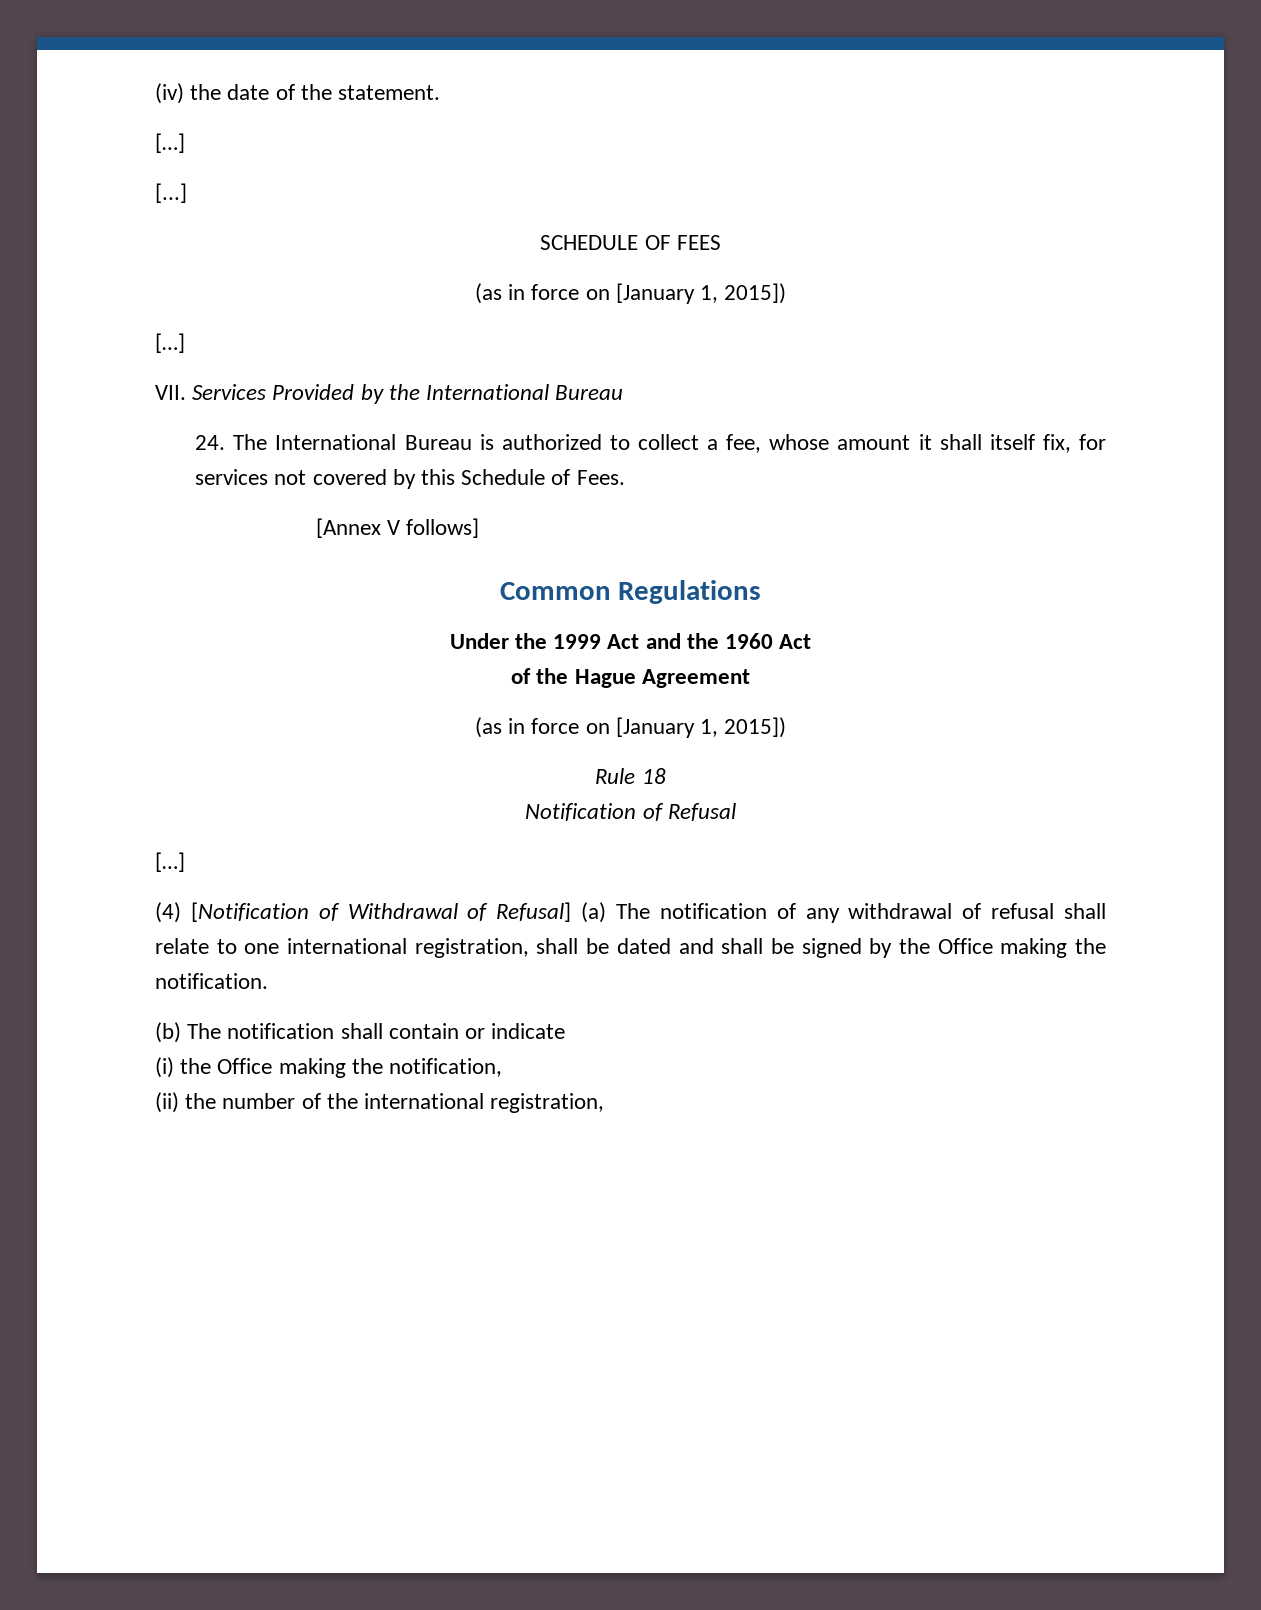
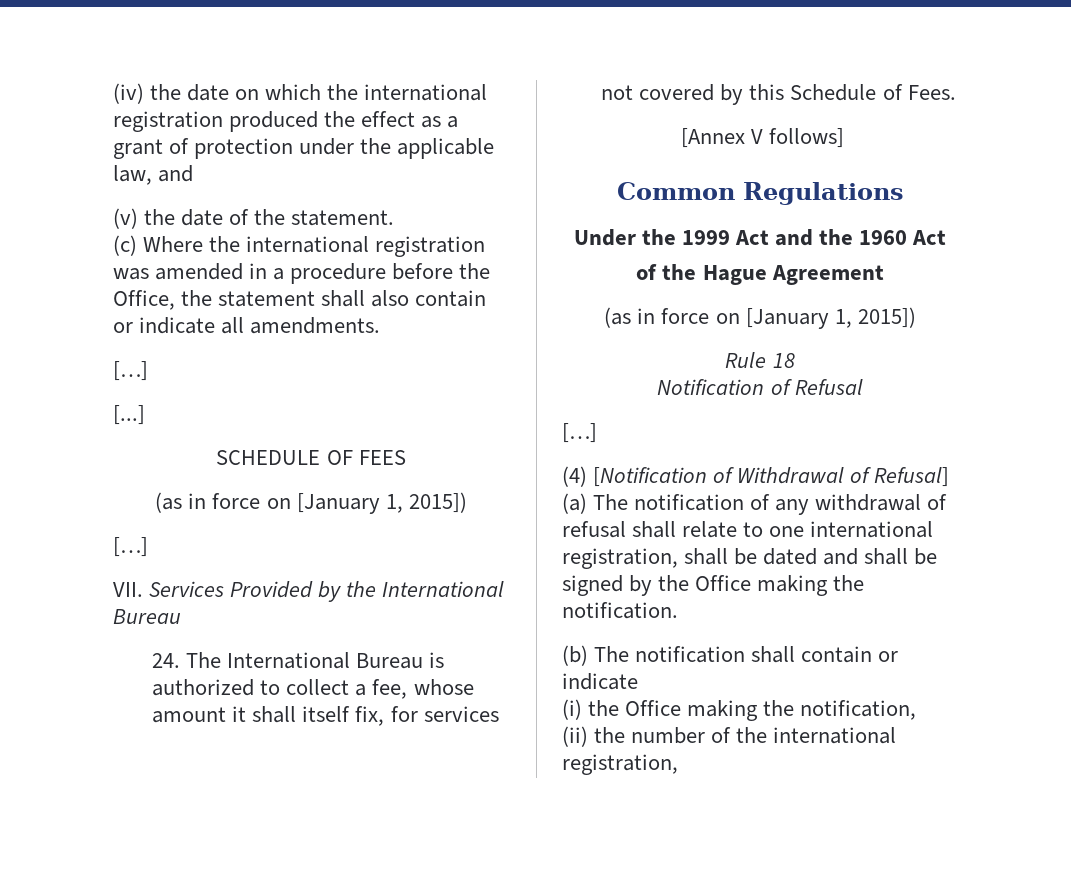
- (iv) the date of the statement.
+ (iv) the date on which the international registration produced the effect as a grant of protection under the applicable law, and
+ (v) the date of the statement.
+ (c) Where the international registration was amended in a procedure before the Office, the statement shall also contain or indicate all amendments.

